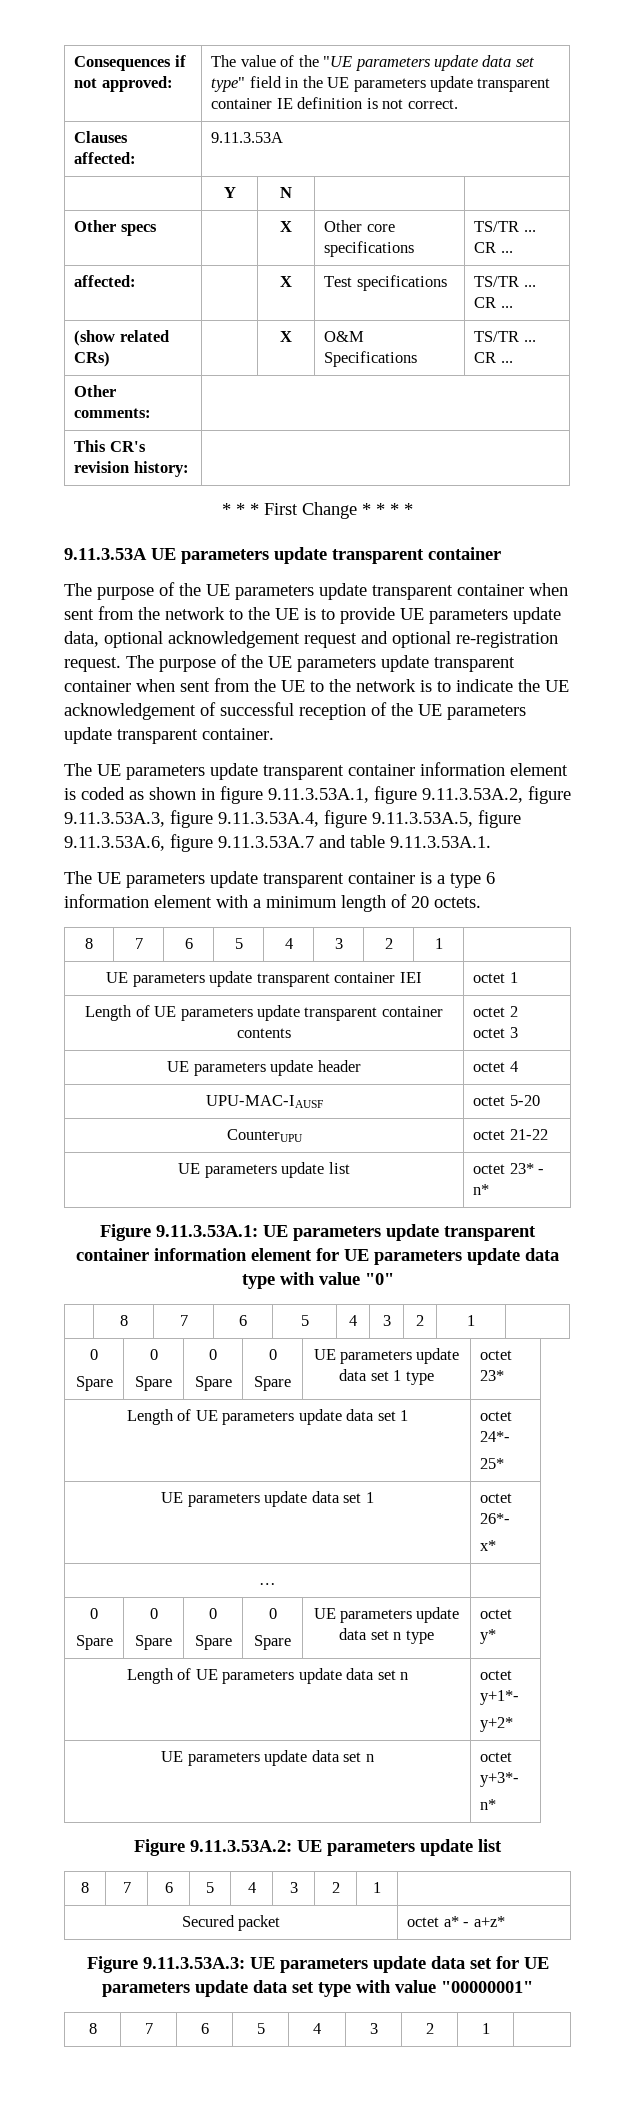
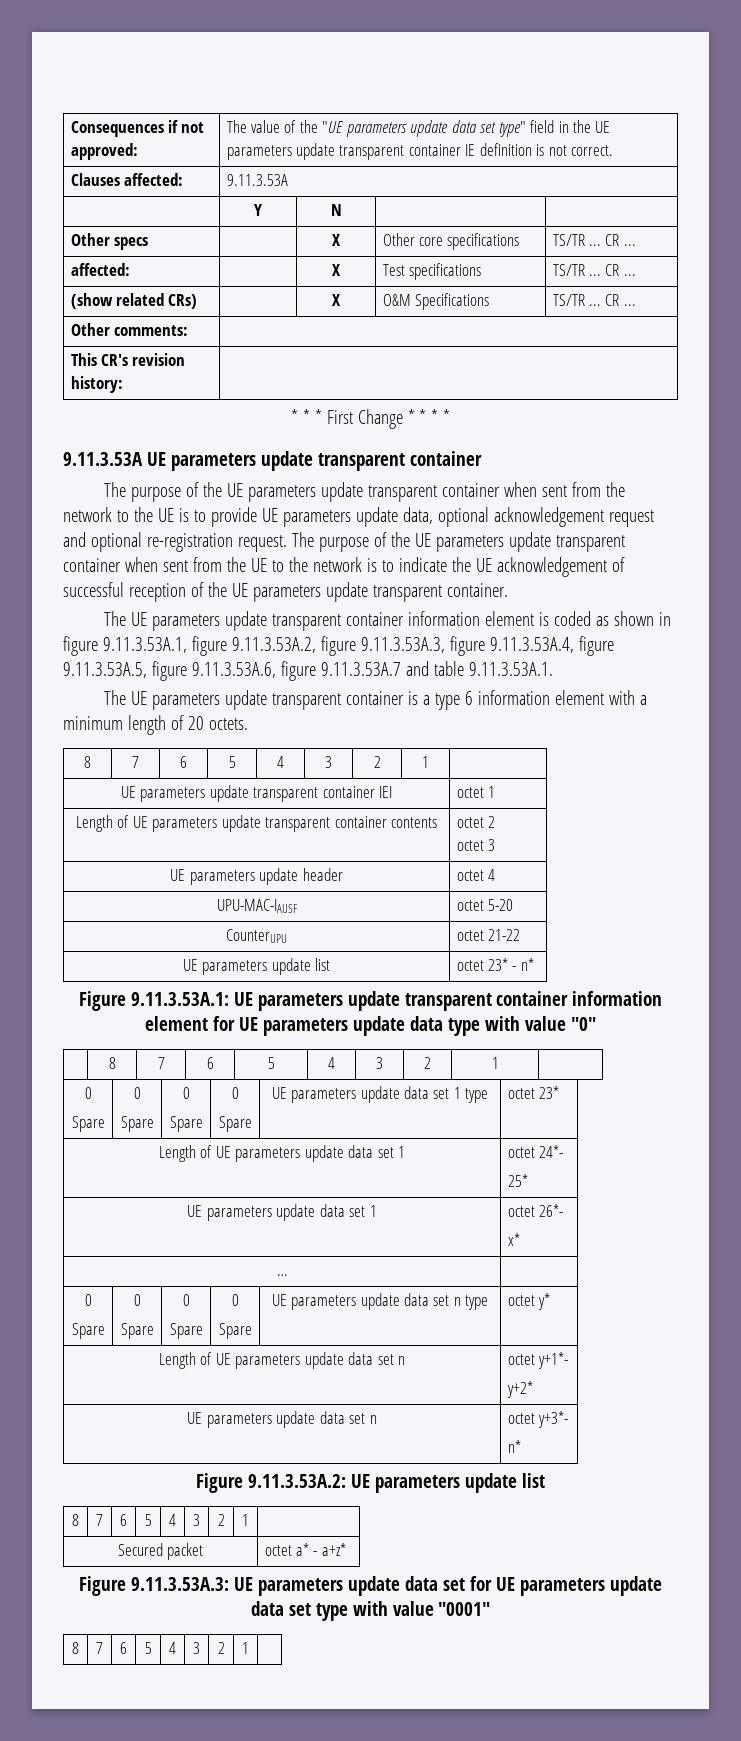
- Figure 9.11.3.53A.3: UE parameters update data set for UE parameters update data set type with value "00000001"
+ Figure 9.11.3.53A.3: UE parameters update data set for UE parameters update data set type with value "0001"

